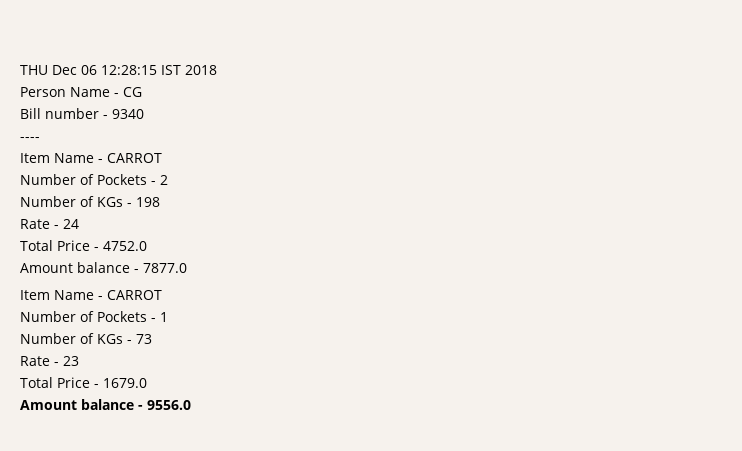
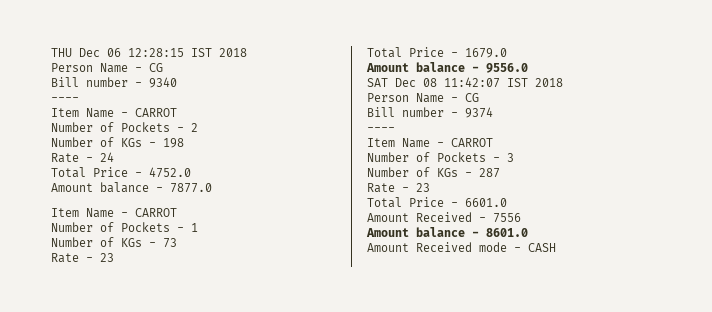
+ SAT Dec 08 11:42:07 IST 2018
+ Person Name - CG
+ Bill number - 9374
+ ----
+ Item Name - CARROT
+ Number of Pockets - 3
+ Number of KGs - 287
+ Rate - 23
+ Total Price - 6601.0
+ Amount Received - 7556
+ Amount balance - 8601.0
+ Amount Received mode - CASH

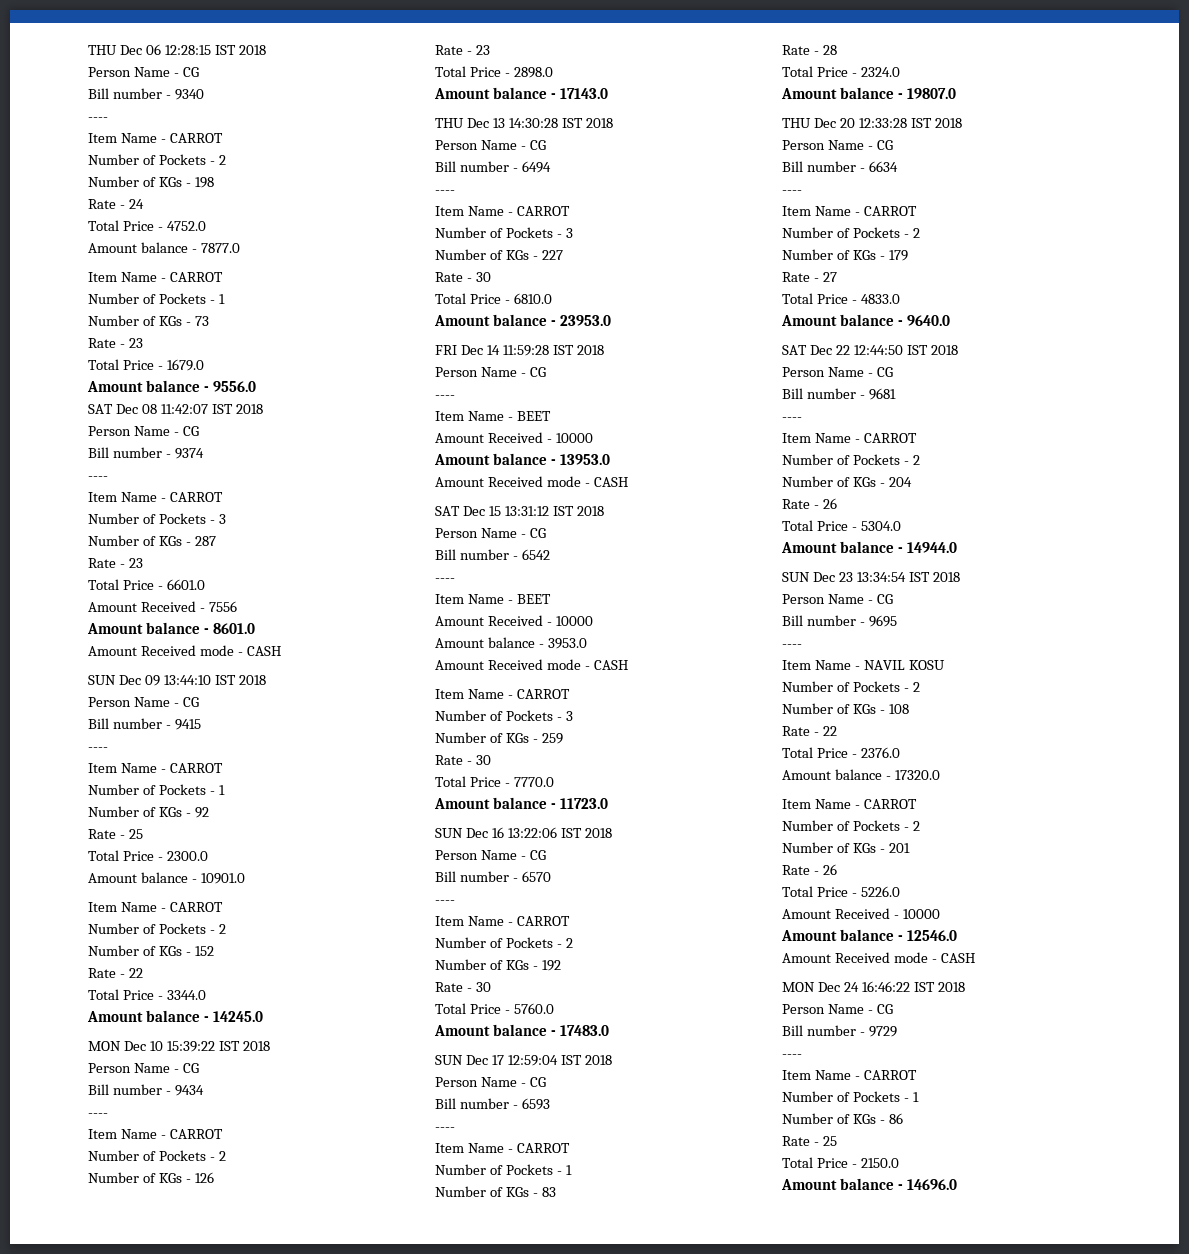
+ SUN Dec 09 13:44:10 IST 2018
+ Person Name - CG
+ Bill number - 9415
+ ----
+ Item Name - CARROT
+ Number of Pockets - 1
+ Number of KGs - 92
+ Rate - 25
+ Total Price - 2300.0
+ Amount balance - 10901.0
+ Item Name - CARROT
+ Number of Pockets - 2
+ Number of KGs - 152
+ Rate - 22
+ Total Price - 3344.0
+ Amount balance - 14245.0
+ MON Dec 10 15:39:22 IST 2018
+ Person Name - CG
+ Bill number - 9434
+ ----
+ Item Name - CARROT
+ Number of Pockets - 2
+ Number of KGs - 126
+ Rate - 23
+ Total Price - 2898.0
+ Amount balance - 17143.0
+ THU Dec 13 14:30:28 IST 2018
+ Person Name - CG
+ Bill number - 6494
+ ----
+ Item Name - CARROT
+ Number of Pockets - 3
+ Number of KGs - 227
+ Rate - 30
+ Total Price - 6810.0
+ Amount balance - 23953.0
+ FRI Dec 14 11:59:28 IST 2018
+ Person Name - CG
+ ----
+ Item Name - BEET
+ Amount Received - 10000
+ Amount balance - 13953.0
+ Amount Received mode - CASH
+ SAT Dec 15 13:31:12 IST 2018
+ Person Name - CG
+ Bill number - 6542
+ ----
+ Item Name - BEET
+ Amount Received - 10000
+ Amount balance - 3953.0
+ Amount Received mode - CASH
+ Item Name - CARROT
+ Number of Pockets - 3
+ Number of KGs - 259
+ Rate - 30
+ Total Price - 7770.0
+ Amount balance - 11723.0
+ SUN Dec 16 13:22:06 IST 2018
+ Person Name - CG
+ Bill number - 6570
+ ----
+ Item Name - CARROT
+ Number of Pockets - 2
+ Number of KGs - 192
+ Rate - 30
+ Total Price - 5760.0
+ Amount balance - 17483.0
+ SUN Dec 17 12:59:04 IST 2018
+ Person Name - CG
+ Bill number - 6593
+ ----
+ Item Name - CARROT
+ Number of Pockets - 1
+ Number of KGs - 83
+ Rate - 28
+ Total Price - 2324.0
+ Amount balance - 19807.0
+ THU Dec 20 12:33:28 IST 2018
+ Person Name - CG
+ Bill number - 6634
+ ----
+ Item Name - CARROT
+ Number of Pockets - 2
+ Number of KGs - 179
+ Rate - 27
+ Total Price - 4833.0
+ Amount balance - 9640.0
+ SAT Dec 22 12:44:50 IST 2018
+ Person Name - CG
+ Bill number - 9681
+ ----
+ Item Name - CARROT
+ Number of Pockets - 2
+ Number of KGs - 204
+ Rate - 26
+ Total Price - 5304.0
+ Amount balance - 14944.0
+ SUN Dec 23 13:34:54 IST 2018
+ Person Name - CG
+ Bill number - 9695
+ ----
+ Item Name - NAVIL KOSU
+ Number of Pockets - 2
+ Number of KGs - 108
+ Rate - 22
+ Total Price - 2376.0
+ Amount balance - 17320.0
+ Item Name - CARROT
+ Number of Pockets - 2
+ Number of KGs - 201
+ Rate - 26
+ Total Price - 5226.0
+ Amount Received - 10000
+ Amount balance - 12546.0
+ Amount Received mode - CASH
+ MON Dec 24 16:46:22 IST 2018
+ Person Name - CG
+ Bill number - 9729
+ ----
+ Item Name - CARROT
+ Number of Pockets - 1
+ Number of KGs - 86
+ Rate - 25
+ Total Price - 2150.0
+ Amount balance - 14696.0

